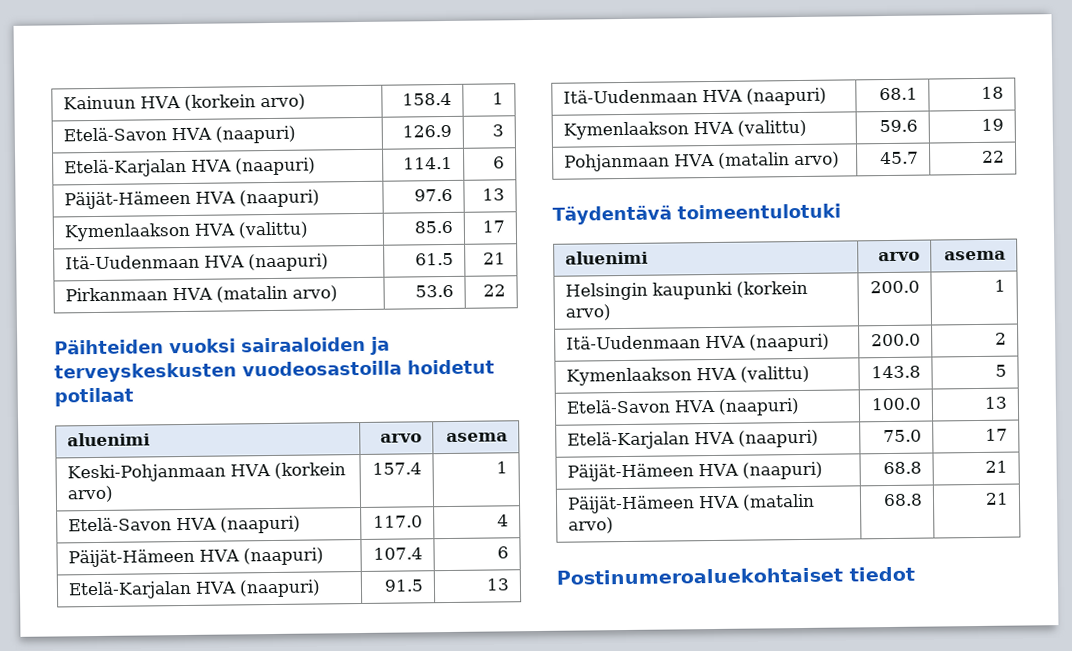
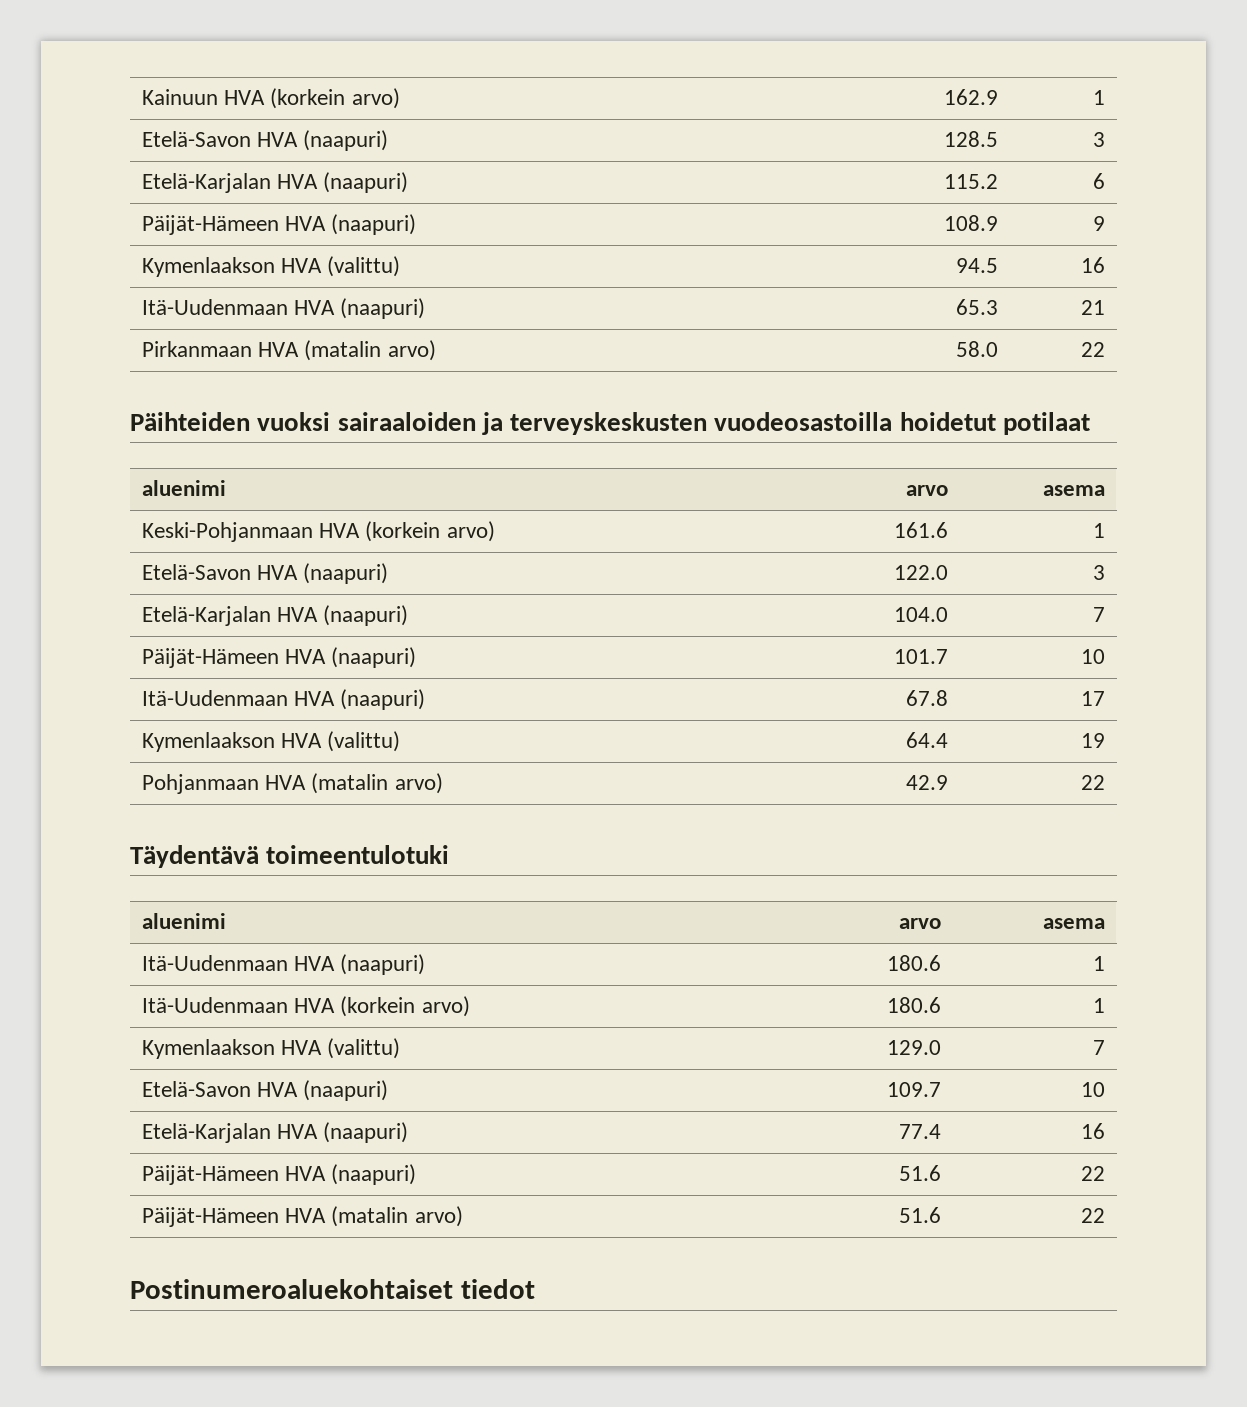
- Kainuun HVA (korkein arvo) | 158.4 | 1
- Etelä-Savon HVA (naapuri) | 126.9 | 3
- Etelä-Karjalan HVA (naapuri) | 114.1 | 6
+ Kainuun HVA (korkein arvo) | 162.9 | 1
+ Etelä-Savon HVA (naapuri) | 128.5 | 3
+ Etelä-Karjalan HVA (naapuri) | 115.2 | 6
- Päijät-Hämeen HVA (naapuri) | 97.6 | 13
- Kymenlaakson HVA (valittu) | 85.6 | 17
- Itä-Uudenmaan HVA (naapuri) | 61.5 | 21
+ Päijät-Hämeen HVA (naapuri) | 108.9 | 9
+ Kymenlaakson HVA (valittu) | 94.5 | 16
+ Itä-Uudenmaan HVA (naapuri) | 65.3 | 21
- Pirkanmaan HVA (matalin arvo) | 53.6 | 22
+ Pirkanmaan HVA (matalin arvo) | 58.0 | 22
- Keski-Pohjanmaan HVA (korkein arvo) | 157.4 | 1
- Etelä-Savon HVA (naapuri) | 117.0 | 4
- Päijät-Hämeen HVA (naapuri) | 107.4 | 6
- Etelä-Karjalan HVA (naapuri) | 91.5 | 13
- Itä-Uudenmaan HVA (naapuri) | 68.1 | 18
- Kymenlaakson HVA (valittu) | 59.6 | 19
+ Keski-Pohjanmaan HVA (korkein arvo) | 161.6 | 1
+ Etelä-Savon HVA (naapuri) | 122.0 | 3
+ Etelä-Karjalan HVA (naapuri) | 104.0 | 7
+ Päijät-Hämeen HVA (naapuri) | 101.7 | 10
+ Itä-Uudenmaan HVA (naapuri) | 67.8 | 17
+ Kymenlaakson HVA (valittu) | 64.4 | 19
- Pohjanmaan HVA (matalin arvo) | 45.7 | 22
+ Pohjanmaan HVA (matalin arvo) | 42.9 | 22
- Helsingin kaupunki (korkein arvo) | 200.0 | 1
+ Itä-Uudenmaan HVA (naapuri) | 180.6 | 1
- Itä-Uudenmaan HVA (naapuri) | 200.0 | 2
- Kymenlaakson HVA (valittu) | 143.8 | 5
- Etelä-Savon HVA (naapuri) | 100.0 | 13
- Etelä-Karjalan HVA (naapuri) | 75.0 | 17
- Päijät-Hämeen HVA (naapuri) | 68.8 | 21
+ Itä-Uudenmaan HVA (korkein arvo) | 180.6 | 1
+ Kymenlaakson HVA (valittu) | 129.0 | 7
+ Etelä-Savon HVA (naapuri) | 109.7 | 10
+ Etelä-Karjalan HVA (naapuri) | 77.4 | 16
+ Päijät-Hämeen HVA (naapuri) | 51.6 | 22
- Päijät-Hämeen HVA (matalin arvo) | 68.8 | 21
+ Päijät-Hämeen HVA (matalin arvo) | 51.6 | 22

